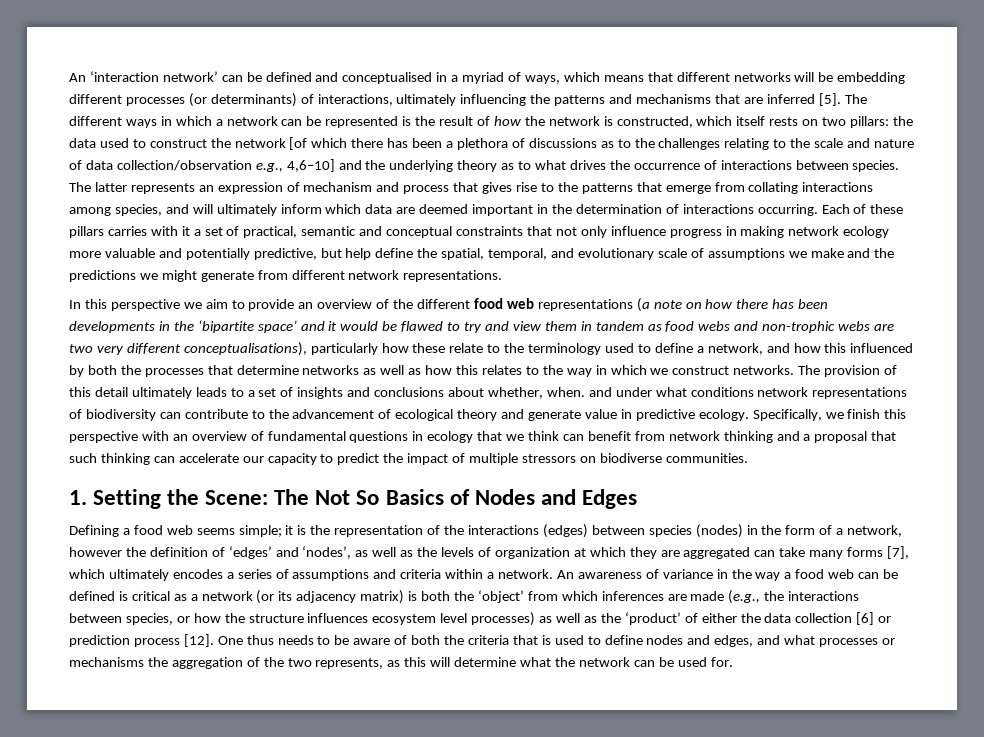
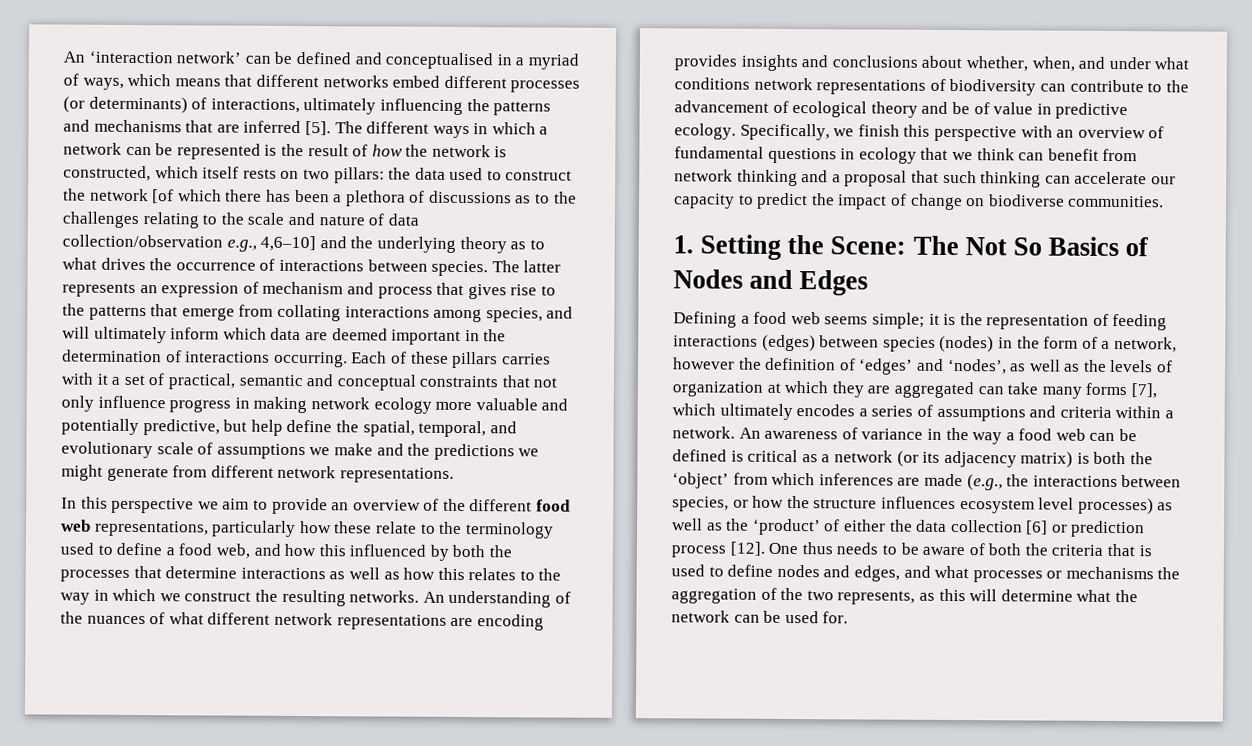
- An ‘interaction network’ can be defined and conceptualised in a myriad of ways, which means that different networks will be embedding different processes (or determinants) of interactions, ultimately influencing the patterns and mechanisms that are inferred [5].
+ An ‘interaction network’ can be defined and conceptualised in a myriad of ways, which means that different networks embed different processes (or determinants) of interactions, ultimately influencing the patterns and mechanisms that are inferred [5].
- In this perspective we aim to provide an overview of the different food web representations (a note on how there has been developments in the ‘bipartite space’ and it would be flawed to try and view them in tandem as food webs and non-trophic webs are two very different conceptualisations), particularly how these relate to the terminology used to define a network, and how this influenced by both the processes that determine networks as well as how this relates to the way in which we construct networks. The provision of this detail ultimately leads to a set of insights and conclusions about whether, when. and under what conditions network representations of biodiversity can contribute to the advancement of ecological theory and generate value in predictive ecology.
+ In this perspective we aim to provide an overview of the different food web representations, particularly how these relate to the terminology used to define a food web, and how this influenced by both the processes that determine interactions as well as how this relates to the way in which we construct the resulting networks. An understanding of the nuances of what different network representations are encoding provides insights and conclusions about whether, when, and under what conditions network representations of biodiversity can contribute to the advancement of ecological theory and be of value in predictive ecology.
- Specifically, we finish this perspective with an overview of fundamental questions in ecology that we think can benefit from network thinking and a proposal that such thinking can accelerate our capacity to predict the impact of multiple stressors on biodiverse communities.
+ Specifically, we finish this perspective with an overview of fundamental questions in ecology that we think can benefit from network thinking and a proposal that such thinking can accelerate our capacity to predict the impact of change on biodiverse communities.
- Defining a food web seems simple; it is the representation of the interactions (edges) between species (nodes) in the form of a network, however the definition of ‘edges’ and ‘nodes’, as well as the levels of organization at which they are aggregated can take many forms [7], which ultimately encodes a series of assumptions and criteria within a network.
+ Defining a food web seems simple; it is the representation of feeding interactions (edges) between species (nodes) in the form of a network, however the definition of ‘edges’ and ‘nodes’, as well as the levels of organization at which they are aggregated can take many forms [7], which ultimately encodes a series of assumptions and criteria within a network.

